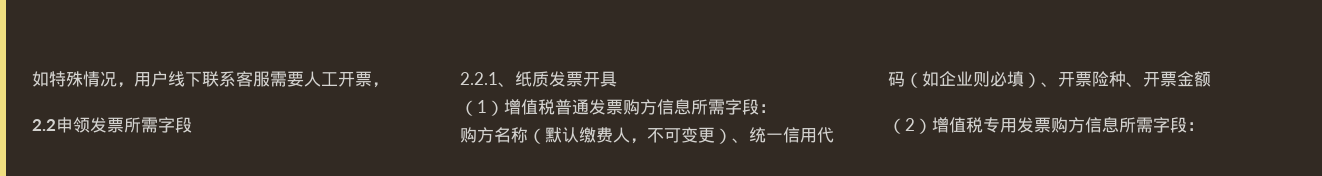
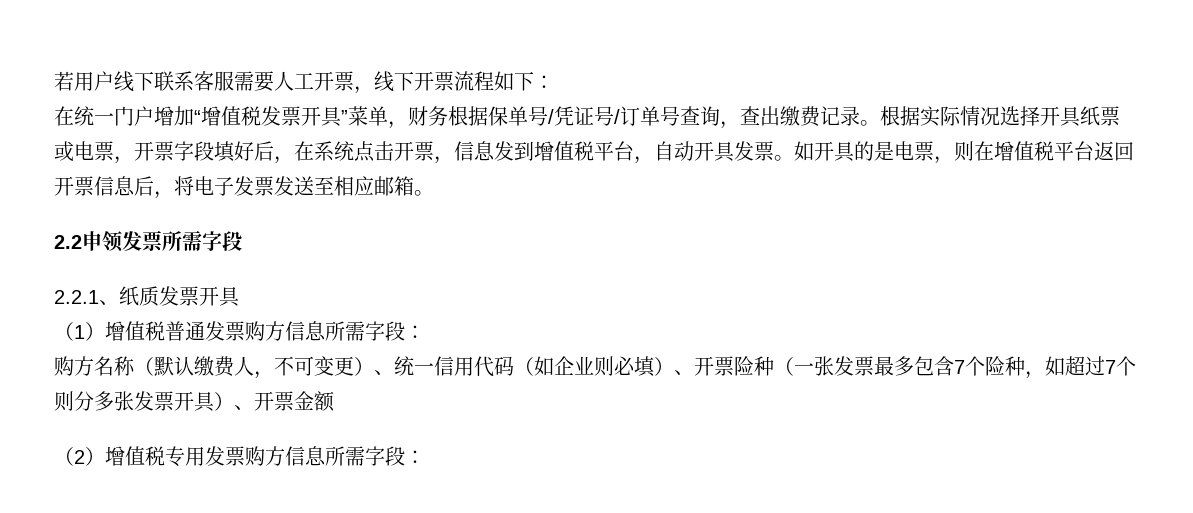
- 如特殊情况，用户线下联系客服需要人工开票，
+ 若用户线下联系客服需要人工开票，线下开票流程如下：
+ 在统一门户增加“增值税发票开具”菜单，财务根据保单号/凭证号/订单号查询，查出缴费记录。根据实际情况选择开具纸票或电票，开票字段填好后，在系统点击开票，信息发到增值税平台，自动开具发票。如开具的是电票，则在增值税平台返回开票信息后，将电子发票发送至相应邮箱。
- 购方名称（默认缴费人，不可变更）、统一信用代码（如企业则必填）、开票险种、开票金额
+ 购方名称（默认缴费人，不可变更）、统一信用代码（如企业则必填）、开票险种（一张发票最多包含7个险种，如超过7个则分多张发票开具）、开票金额

